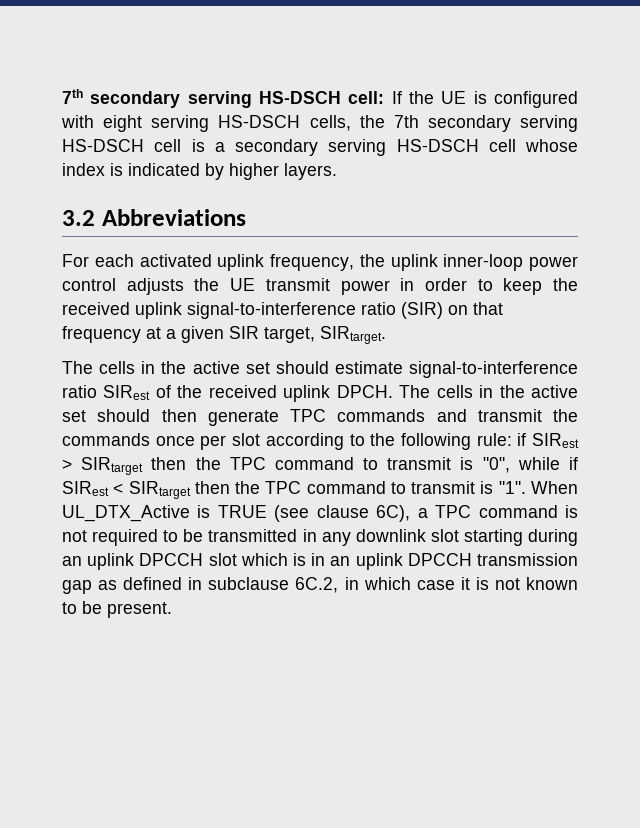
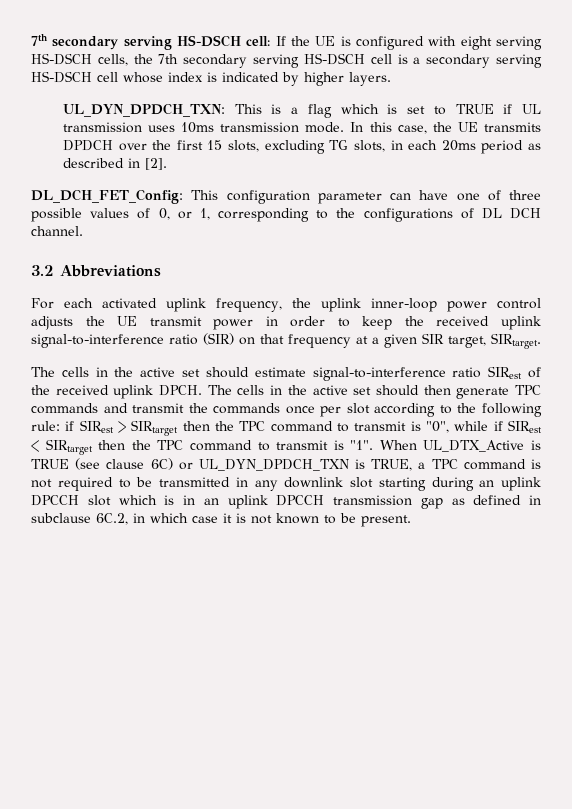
+ UL_DYN_DPDCH_TXN: This is a flag which is set to TRUE if UL transmission uses 10ms transmission mode. In this case, the UE transmits DPDCH over the first 15 slots, excluding TG slots, in each 20ms period as described in [2].
+ DL_DCH_FET_Config: This configuration parameter can have one of three possible values of 0, or 1, corresponding to the configurations of DL DCH channel.
- When UL_DTX_Active is TRUE (see clause 6C), a TPC command is not required to be transmitted in any downlink slot starting during an uplink DPCCH slot which is in an uplink DPCCH transmission gap as defined in subclause 6C.2, in which case it is not known to be present.
+ When UL_DTX_Active is TRUE (see clause 6C) or UL_DYN_DPDCH_TXN is TRUE, a TPC command is not required to be transmitted in any downlink slot starting during an uplink DPCCH slot which is in an uplink DPCCH transmission gap as defined in subclause 6C.2, in which case it is not known to be present.

